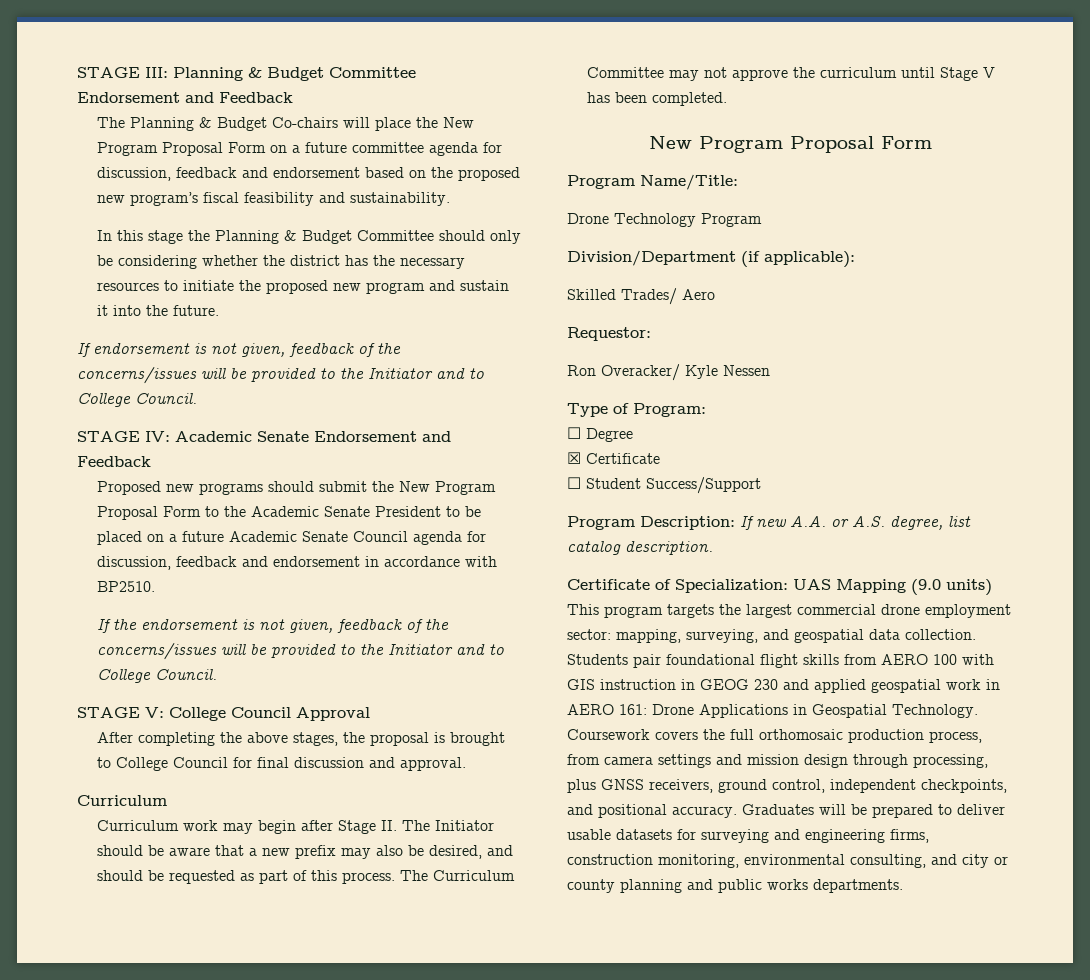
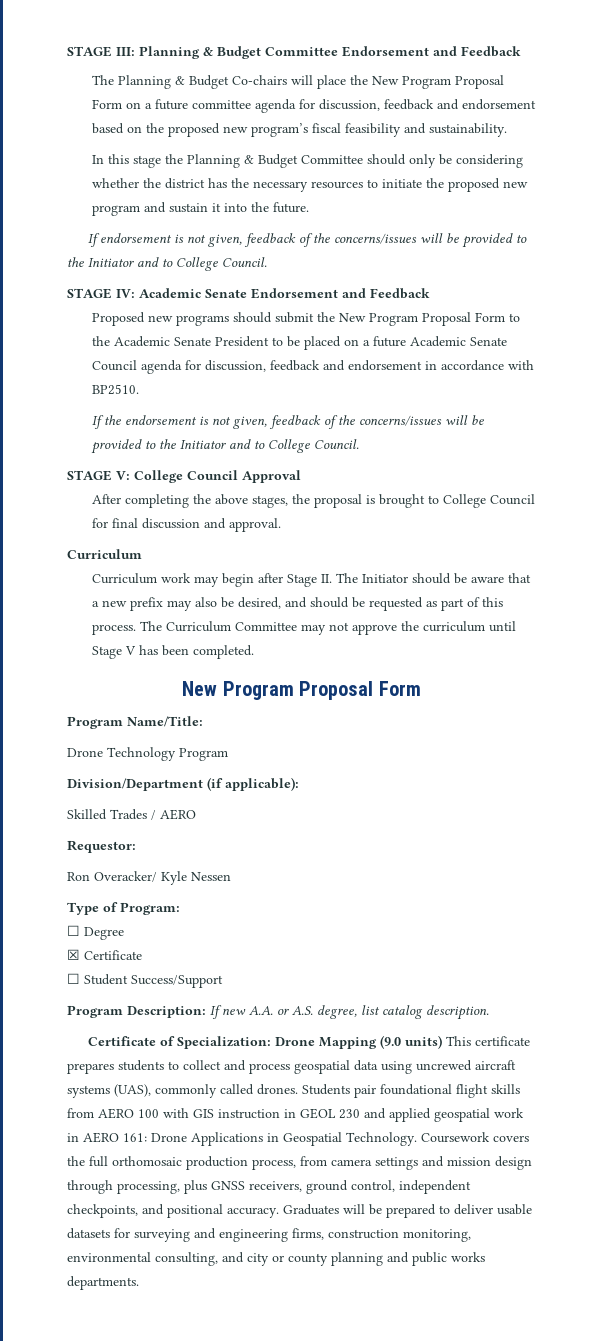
- Skilled Trades/ Aero
+ Skilled Trades / AERO
- Certificate of Specialization: UAS Mapping (9.0 units) This program targets the largest commercial drone employment sector: mapping, surveying, and geospatial data collection.
+ Certificate of Specialization: Drone Mapping (9.0 units) This certificate prepares students to collect and process geospatial data using uncrewed aircraft systems (UAS), commonly called drones.
- Students pair foundational flight skills from AERO 100 with GIS instruction in GEOG 230 and applied geospatial work in AERO 161: Drone Applications in Geospatial Technology.
+ Students pair foundational flight skills from AERO 100 with GIS instruction in GEOL 230 and applied geospatial work in AERO 161: Drone Applications in Geospatial Technology.

